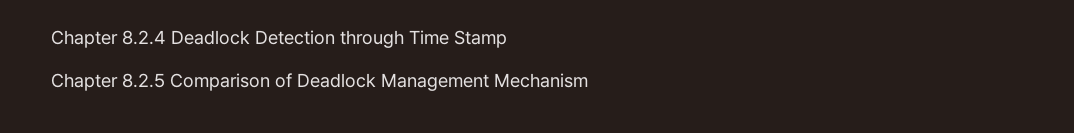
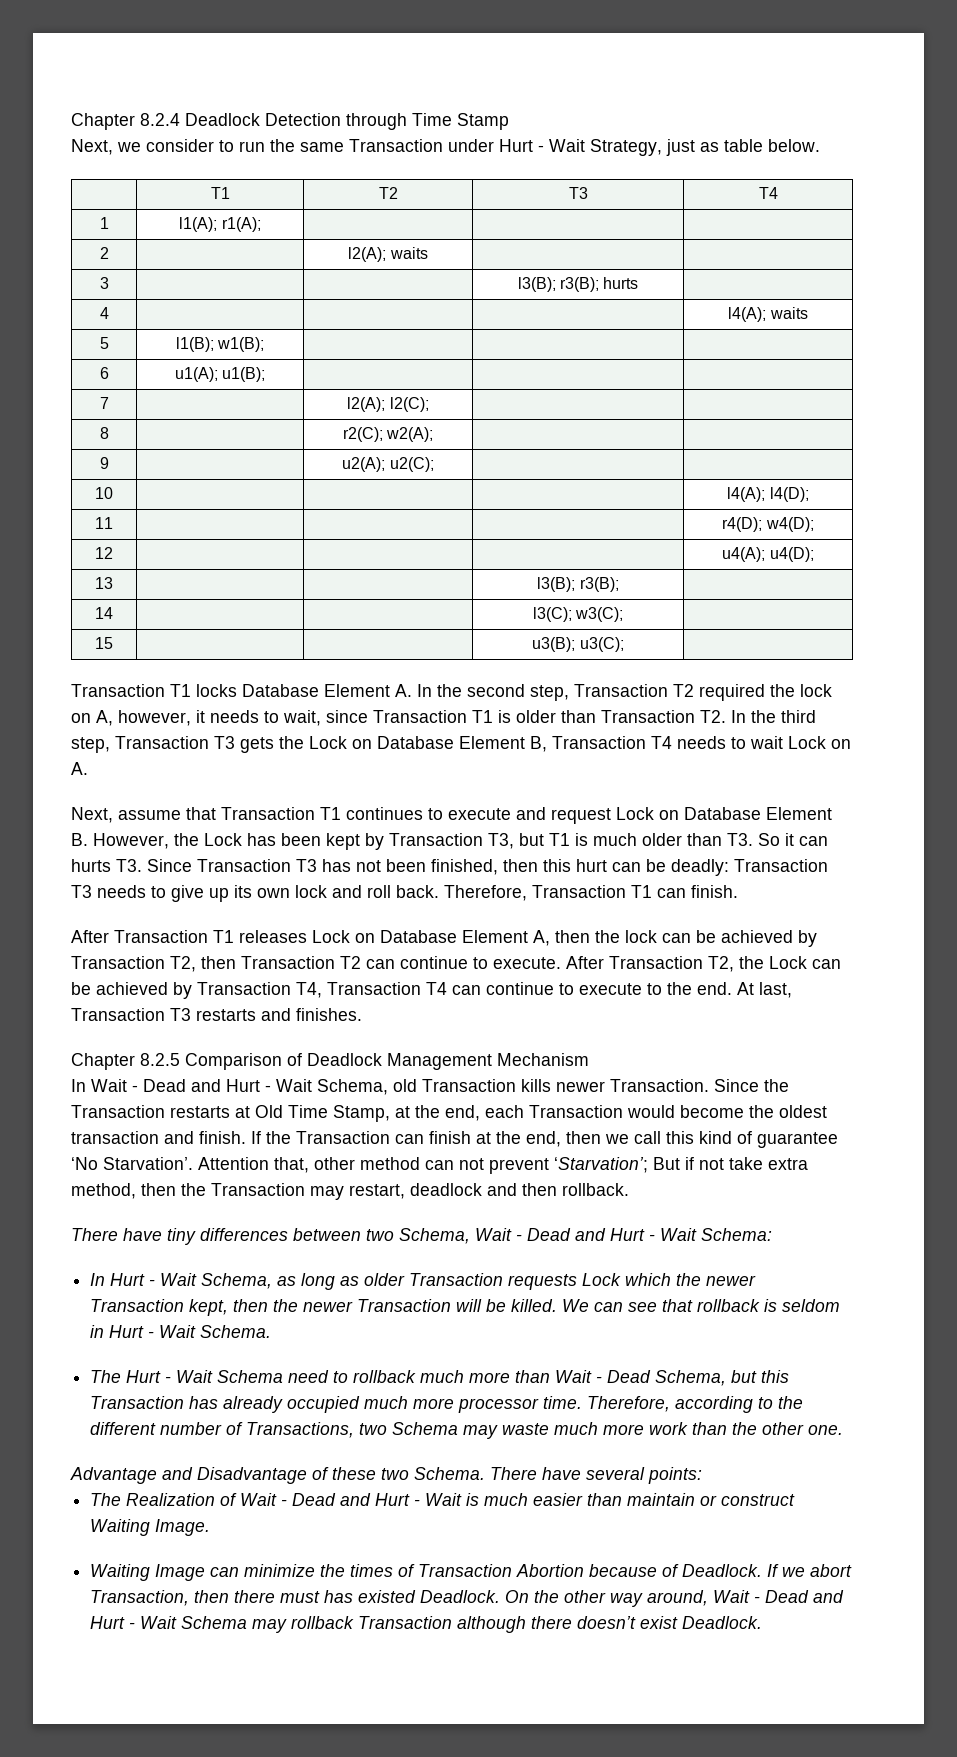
+ Next, we consider to run the same Transaction under Hurt - Wait Strategy, just as table below.
+ | T1 | T2 | T3 | T4
+ 1 | l1(A); r1(A); | | |
+ 2 | | l2(A); waits | |
+ 3 | | | l3(B); r3(B); hurts |
+ 4 | | | | l4(A); waits
+ 5 | l1(B); w1(B); | | |
+ 6 | u1(A); u1(B); | | |
+ 7 | | l2(A); l2(C); | |
+ 8 | | r2(C); w2(A); | |
+ 9 | | u2(A); u2(C); | |
+ 10 | | | | l4(A); l4(D);
+ 11 | | | | r4(D); w4(D);
+ 12 | | | | u4(A); u4(D);
+ 13 | | | l3(B); r3(B); |
+ 14 | | | l3(C); w3(C); |
+ 15 | | | u3(B); u3(C); |
+ Transaction T1 locks Database Element A. In the second step, Transaction T2 required the lock on A, however, it needs to wait, since Transaction T1 is older than Transaction T2. In the third step, Transaction T3 gets the Lock on Database Element B, Transaction T4 needs to wait Lock on A.
+ Next, assume that Transaction T1 continues to execute and request Lock on Database Element B. However, the Lock has been kept by Transaction T3, but T1 is much older than T3. So it can hurts T3. Since Transaction T3 has not been finished, then this hurt can be deadly: Transaction T3 needs to give up its own lock and roll back. Therefore, Transaction T1 can finish.
+ After Transaction T1 releases Lock on Database Element A, then the lock can be achieved by Transaction T2, then Transaction T2 can continue to execute. After Transaction T2, the Lock can be achieved by Transaction T4, Transaction T4 can continue to execute to the end. At last, Transaction T3 restarts and finishes.
+ In Wait - Dead and Hurt - Wait Schema, old Transaction kills newer Transaction. Since the Transaction restarts at Old Time Stamp, at the end, each Transaction would become the oldest transaction and finish. If the Transaction can finish at the end, then we call this kind of guarantee ‘No Starvation’. Attention that, other method can not prevent ‘Starvation’; But if not take extra method, then the Transaction may restart, deadlock and then rollback.
+ There have tiny differences between two Schema, Wait - Dead and Hurt - Wait Schema:
+ In Hurt - Wait Schema, as long as older Transaction requests Lock which the newer Transaction kept, then the newer Transaction will be killed. We can see that rollback is seldom in Hurt - Wait Schema.
+ The Hurt - Wait Schema need to rollback much more than Wait - Dead Schema, but this Transaction has already occupied much more processor time. Therefore, according to the different number of Transactions, two Schema may waste much more work than the other one.
+ Advantage and Disadvantage of these two Schema. There have several points:
+ The Realization of Wait - Dead and Hurt - Wait is much easier than maintain or construct Waiting Image.
+ Waiting Image can minimize the times of Transaction Abortion because of Deadlock. If we abort Transaction, then there must has existed Deadlock. On the other way around, Wait - Dead and Hurt - Wait Schema may rollback Transaction although there doesn’t exist Deadlock.

